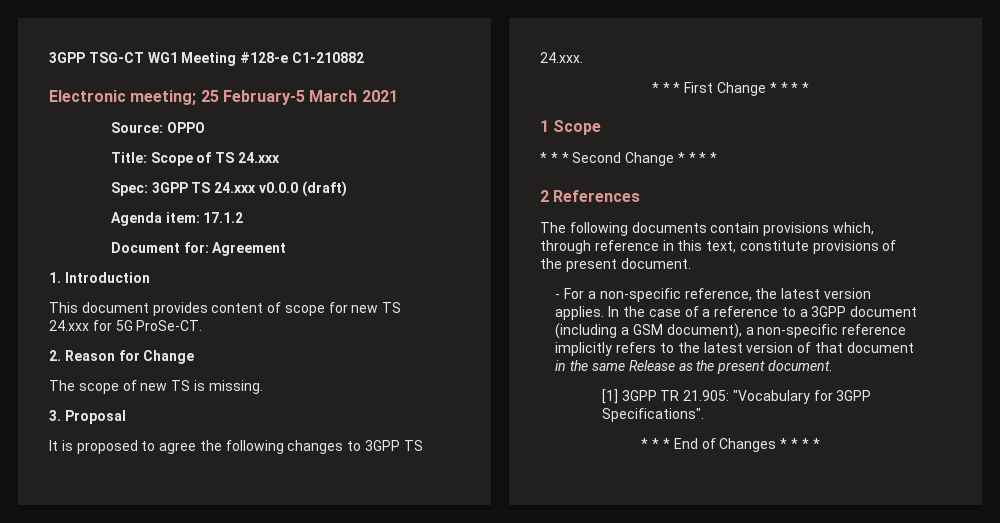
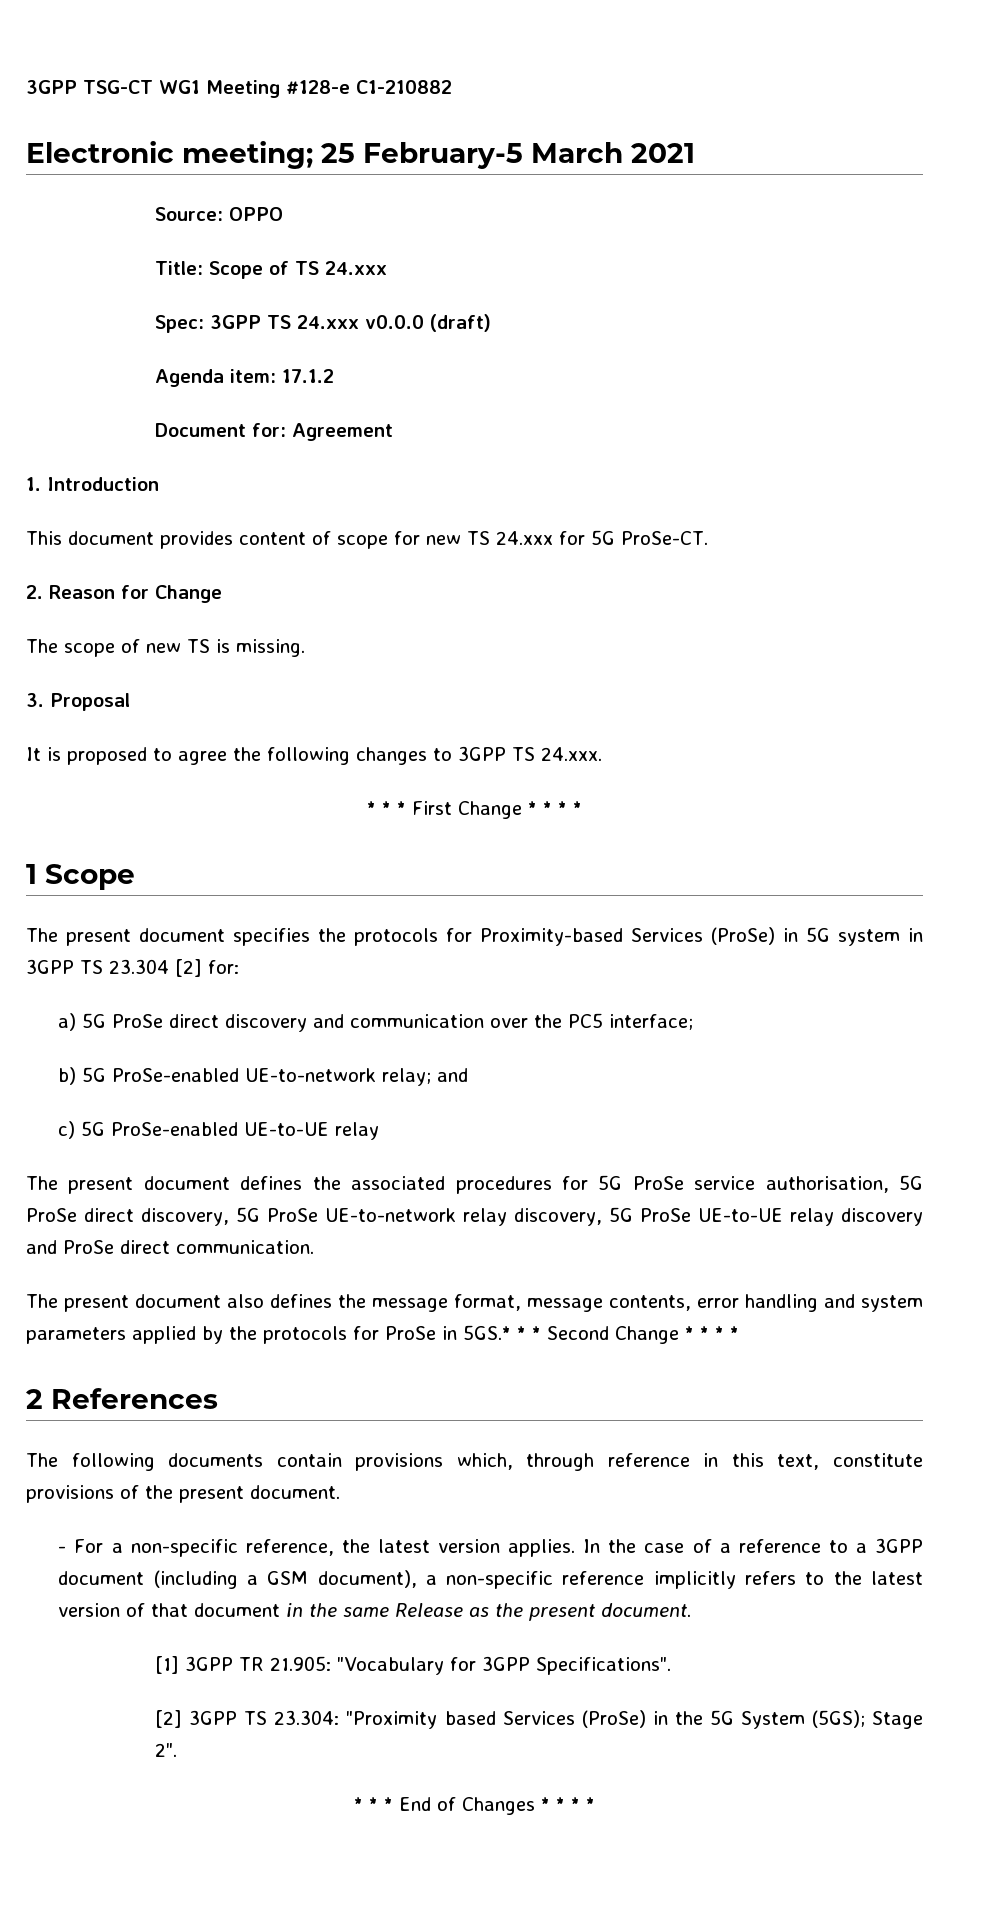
- * * * Second Change * * * *
+ The present document specifies the protocols for Proximity-based Services (ProSe) in 5G system in 3GPP TS 23.304 [2] for:
+ a) 5G ProSe direct discovery and communication over the PC5 interface;
+ b) 5G ProSe-enabled UE-to-network relay; and
+ c) 5G ProSe-enabled UE-to-UE relay
+ The present document defines the associated procedures for 5G ProSe service authorisation, 5G ProSe direct discovery, 5G ProSe UE-to-network relay discovery, 5G ProSe UE-to-UE relay discovery and ProSe direct communication.
+ The present document also defines the message format, message contents, error handling and system parameters applied by the protocols for ProSe in 5GS.* * * Second Change * * * *
+ [2] 3GPP TS 23.304: "Proximity based Services (ProSe) in the 5G System (5GS); Stage 2".

